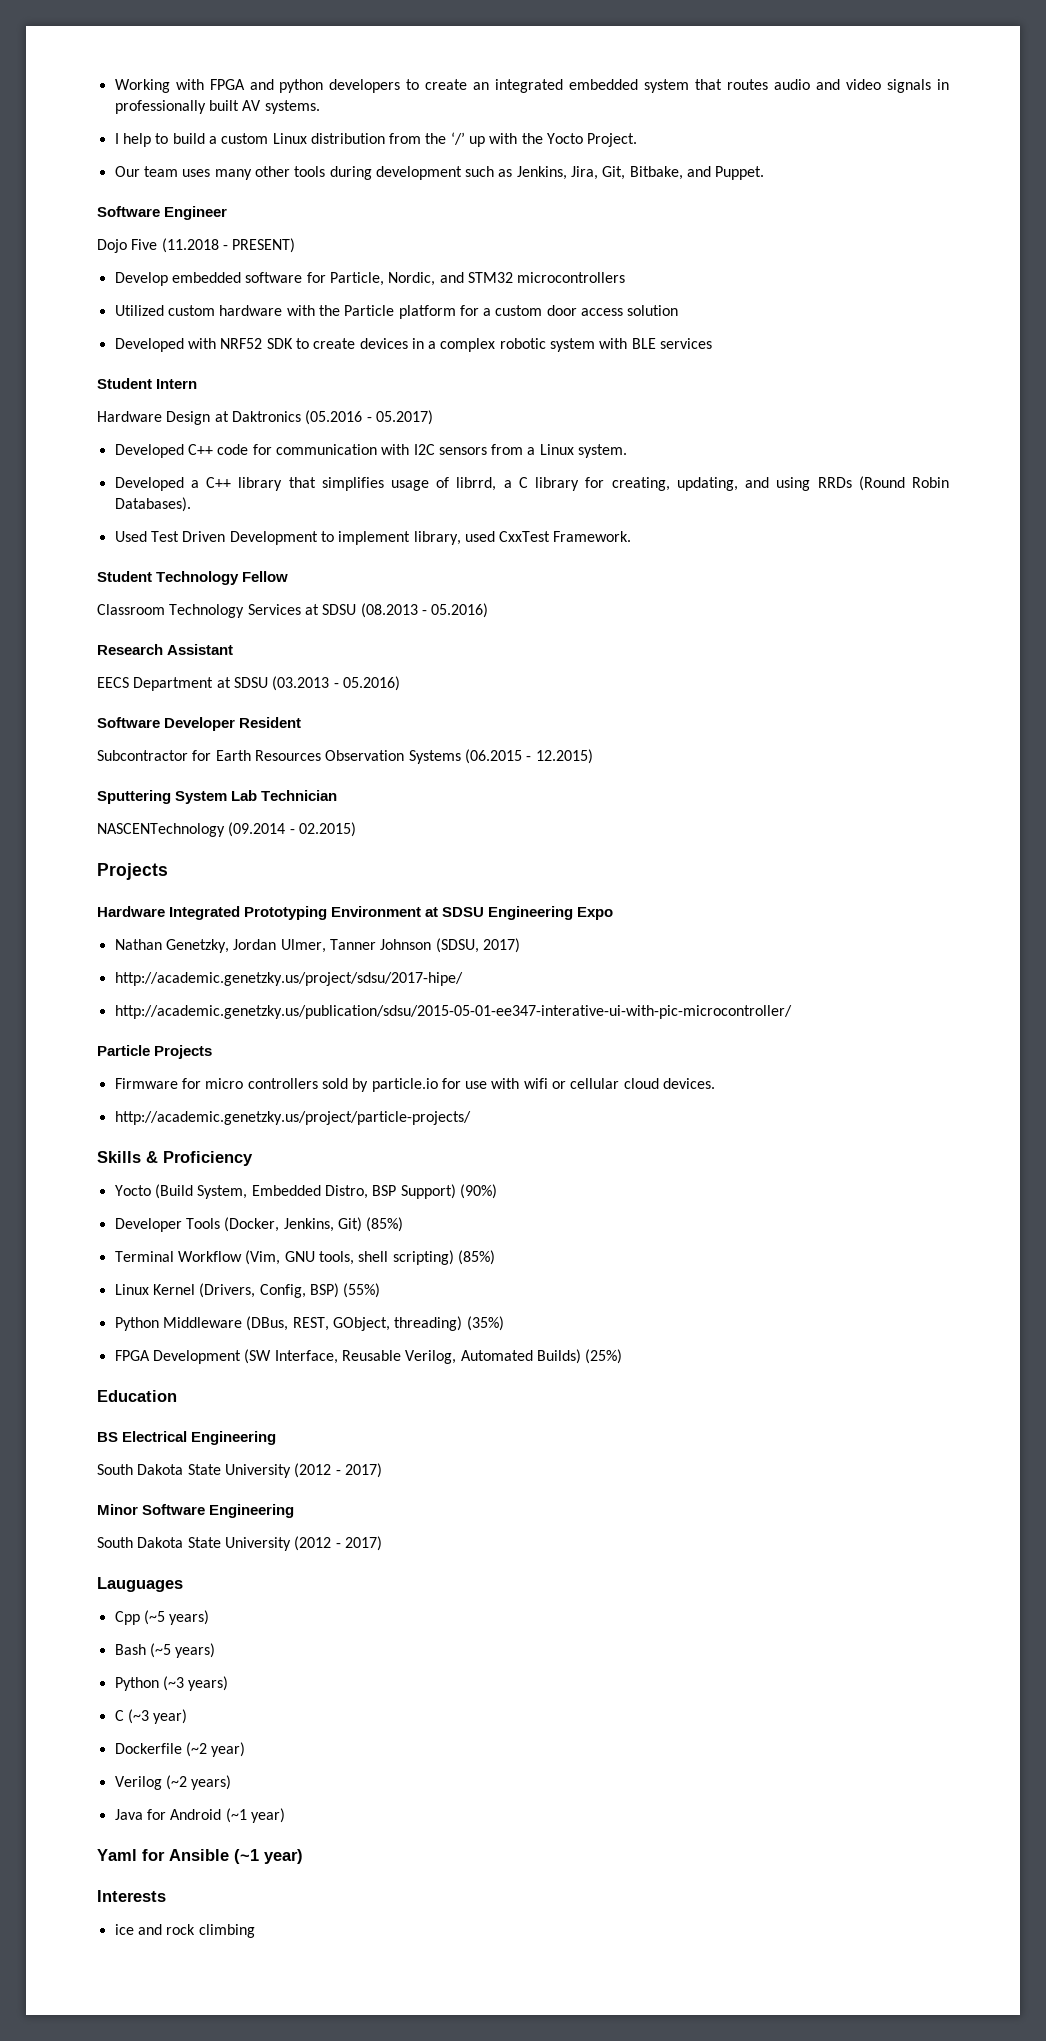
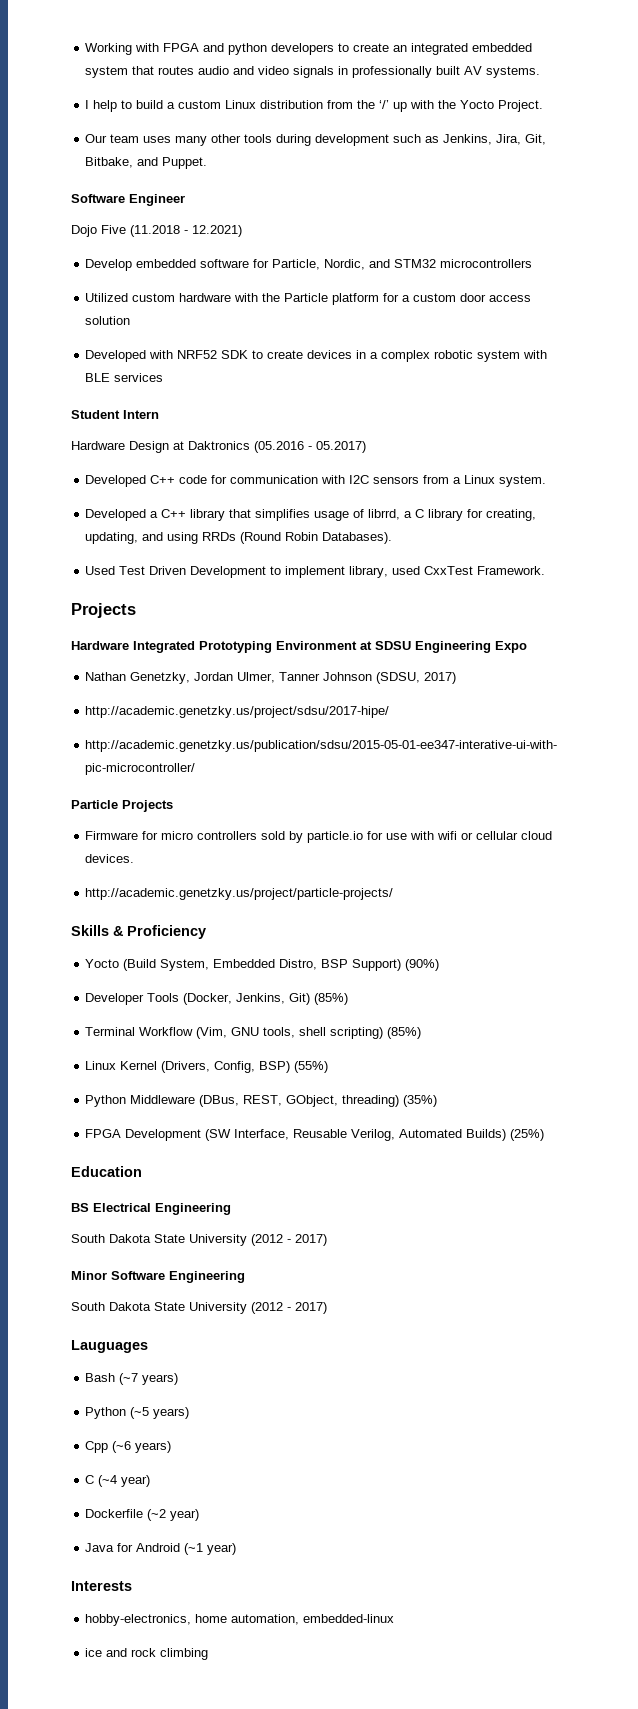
- Dojo Five (11.2018 - PRESENT)
+ Dojo Five (11.2018 - 12.2021)
- Student Technology Fellow
- Classroom Technology Services at SDSU (08.2013 - 05.2016)
- Research Assistant
- EECS Department at SDSU (03.2013 - 05.2016)
- Software Developer Resident
- Subcontractor for Earth Resources Observation Systems (06.2015 - 12.2015)
- Sputtering System Lab Technician
- NASCENTechnology (09.2014 - 02.2015)
- Cpp (~5 years)
- Bash (~5 years)
- Python (~3 years)
+ Bash (~7 years)
+ Python (~5 years)
+ Cpp (~6 years)
- C (~3 year)
+ C (~4 year)
- Verilog (~2 years)
- Yaml for Ansible (~1 year)
  Interests
+ hobby-electronics, home automation, embedded-linux

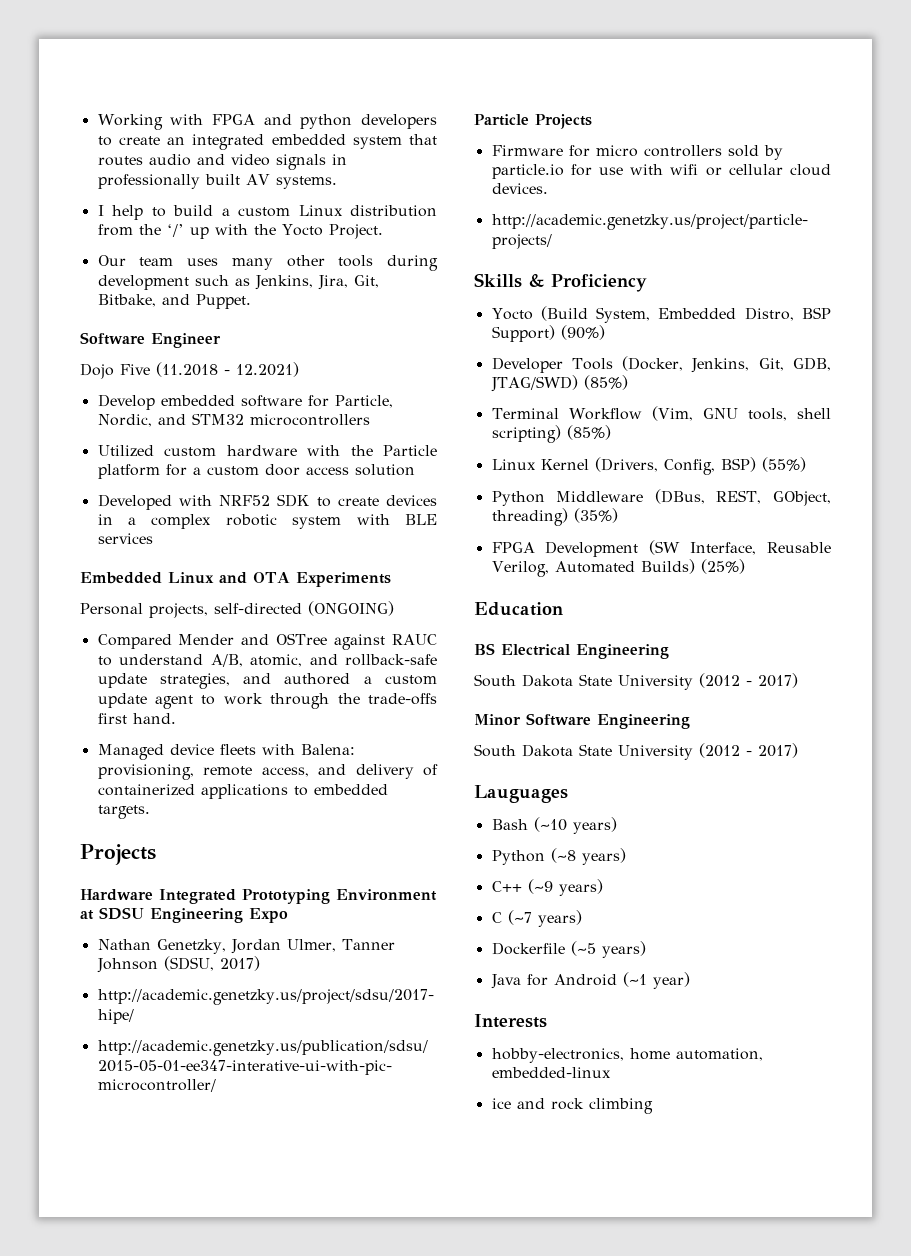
- Student Intern
- Hardware Design at Daktronics (05.2016 - 05.2017)
- Developed C++ code for communication with I2C sensors from a Linux system.
- Developed a C++ library that simplifies usage of librrd, a C library for creating, updating, and using RRDs (Round Robin Databases).
- Used Test Driven Development to implement library, used CxxTest Framework.
+ Embedded Linux and OTA Experiments
+ Personal projects, self-directed (ONGOING)
+ Compared Mender and OSTree against RAUC to understand A/B, atomic, and rollback-safe update strategies, and authored a custom update agent to work through the trade-offs first hand.
+ Managed device fleets with Balena: provisioning, remote access, and delivery of containerized applications to embedded targets.
- Developer Tools (Docker, Jenkins, Git) (85%)
+ Developer Tools (Docker, Jenkins, Git, GDB, JTAG/SWD) (85%)
- Bash (~7 years)
+ Bash (~10 years)
+ Python (~8 years)
+ C++ (~9 years)
+ C (~7 years)
- Python (~5 years)
+ Dockerfile (~5 years)
- Cpp (~6 years)
- C (~4 year)
- Dockerfile (~2 year)

